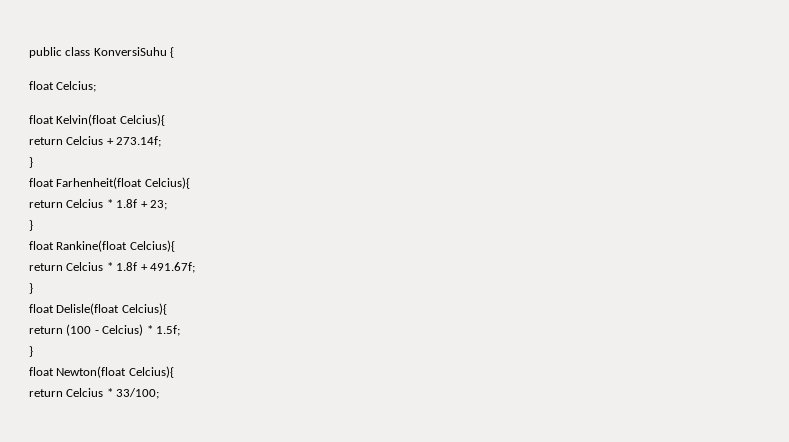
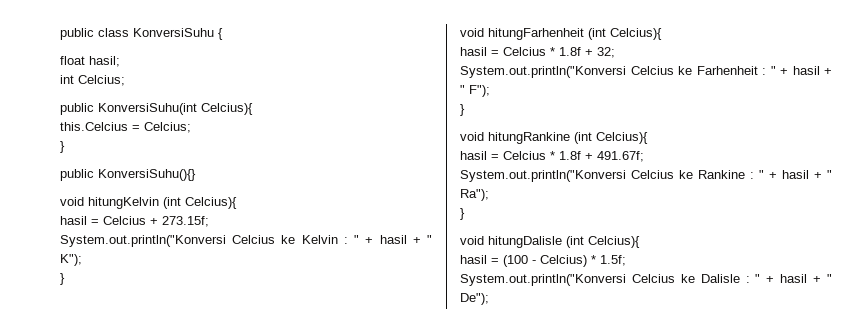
- float Celcius;
- float Kelvin(float Celcius){
- return Celcius + 273.14f;
+ float hasil;
+ int Celcius;
+ public KonversiSuhu(int Celcius){
+ this.Celcius = Celcius;
  }
- float Farhenheit(float Celcius){
- return Celcius * 1.8f + 23;
+ public KonversiSuhu(){}
+ void hitungKelvin (int Celcius){
+ hasil = Celcius + 273.15f;
+ System.out.println("Konversi Celcius ke Kelvin : " + hasil + " K");
  }
- float Rankine(float Celcius){
- return Celcius * 1.8f + 491.67f;
+ void hitungFarhenheit (int Celcius){
+ hasil = Celcius * 1.8f + 32;
+ System.out.println("Konversi Celcius ke Farhenheit : " + hasil + " F");
  }
- float Delisle(float Celcius){
- return (100 - Celcius) * 1.5f;
+ void hitungRankine (int Celcius){
+ hasil = Celcius * 1.8f + 491.67f;
+ System.out.println("Konversi Celcius ke Rankine : " + hasil + " Ra");
  }
- float Newton(float Celcius){
- return Celcius * 33/100;
+ void hitungDalisle (int Celcius){
+ hasil = (100 - Celcius) * 1.5f;
+ System.out.println("Konversi Celcius ke Dalisle : " + hasil + " De");

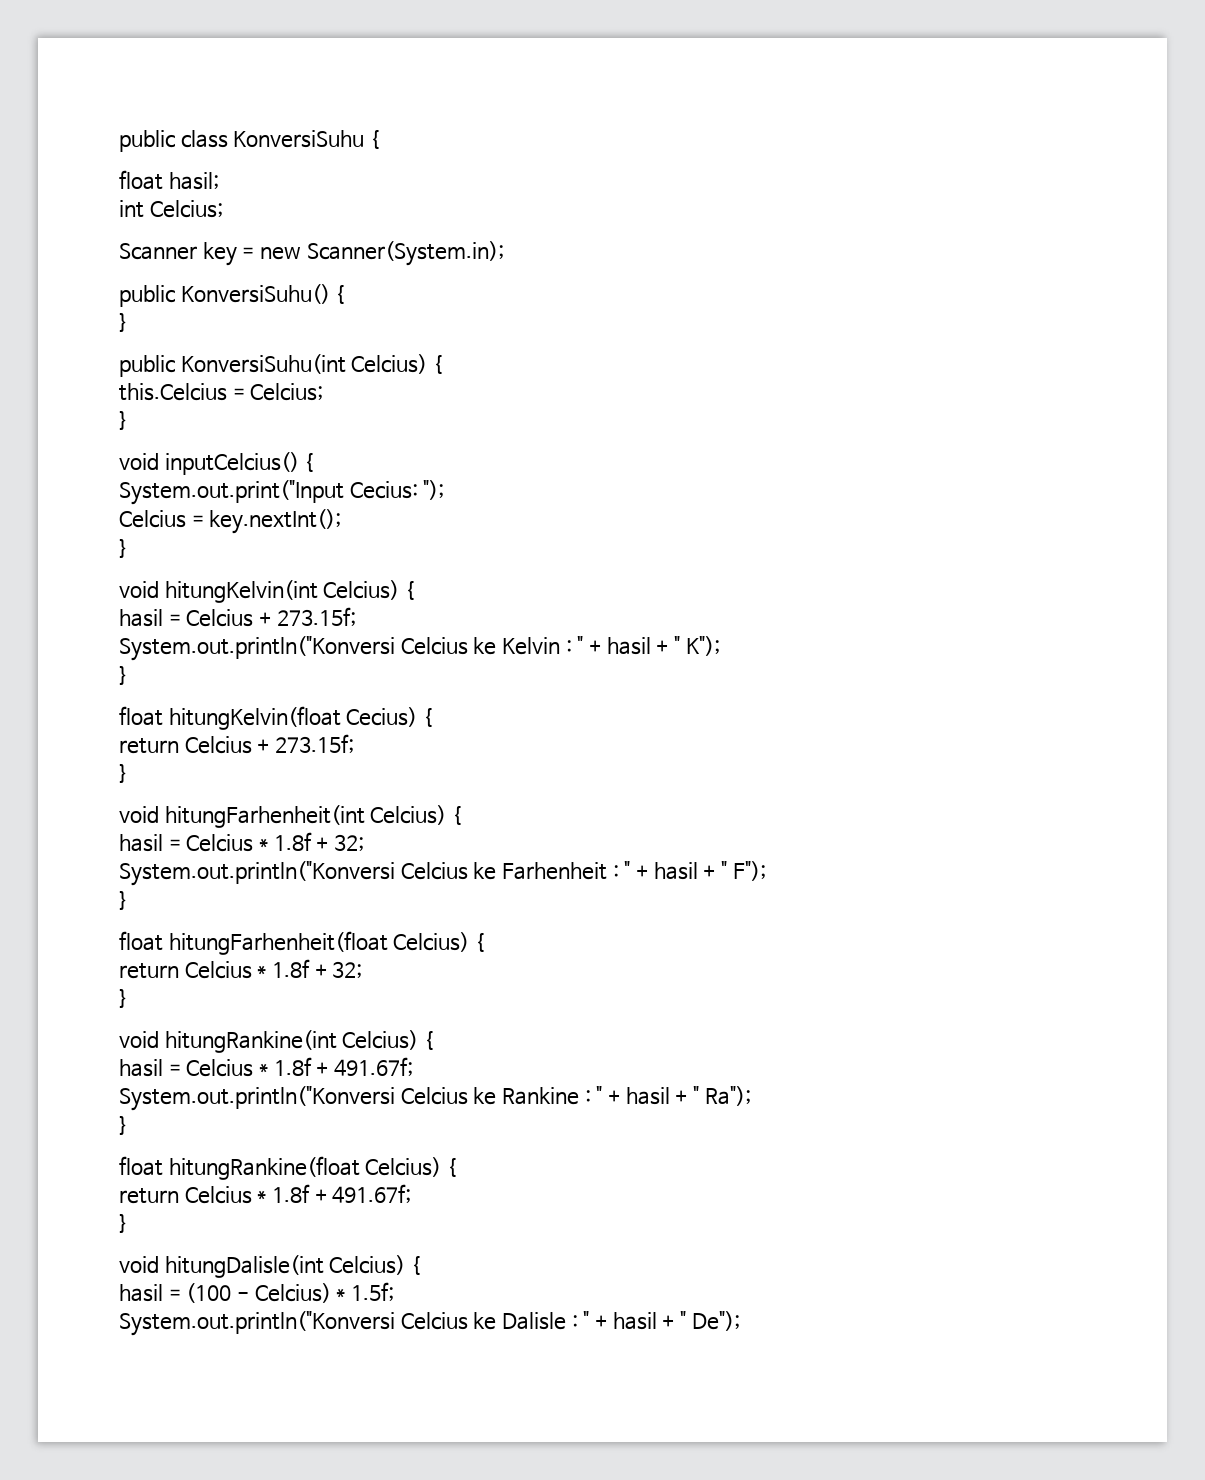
+ Scanner key = new Scanner(System.in);
+ public KonversiSuhu() {
+ }
- public KonversiSuhu(int Celcius){
+ public KonversiSuhu(int Celcius) {
- public KonversiSuhu(){}
- void hitungKelvin (int Celcius){
+ void inputCelcius() {
+ System.out.print("Input Cecius: ");
+ Celcius = key.nextInt();
+ }
+ void hitungKelvin(int Celcius) {
- void hitungFarhenheit (int Celcius){
+ float hitungKelvin(float Cecius) {
+ return Celcius + 273.15f;
+ }
+ void hitungFarhenheit(int Celcius) {
- void hitungRankine (int Celcius){
+ float hitungFarhenheit(float Celcius) {
+ return Celcius * 1.8f + 32;
+ }
+ void hitungRankine(int Celcius) {
- void hitungDalisle (int Celcius){
+ float hitungRankine(float Celcius) {
+ return Celcius * 1.8f + 491.67f;
+ }
+ void hitungDalisle(int Celcius) {

